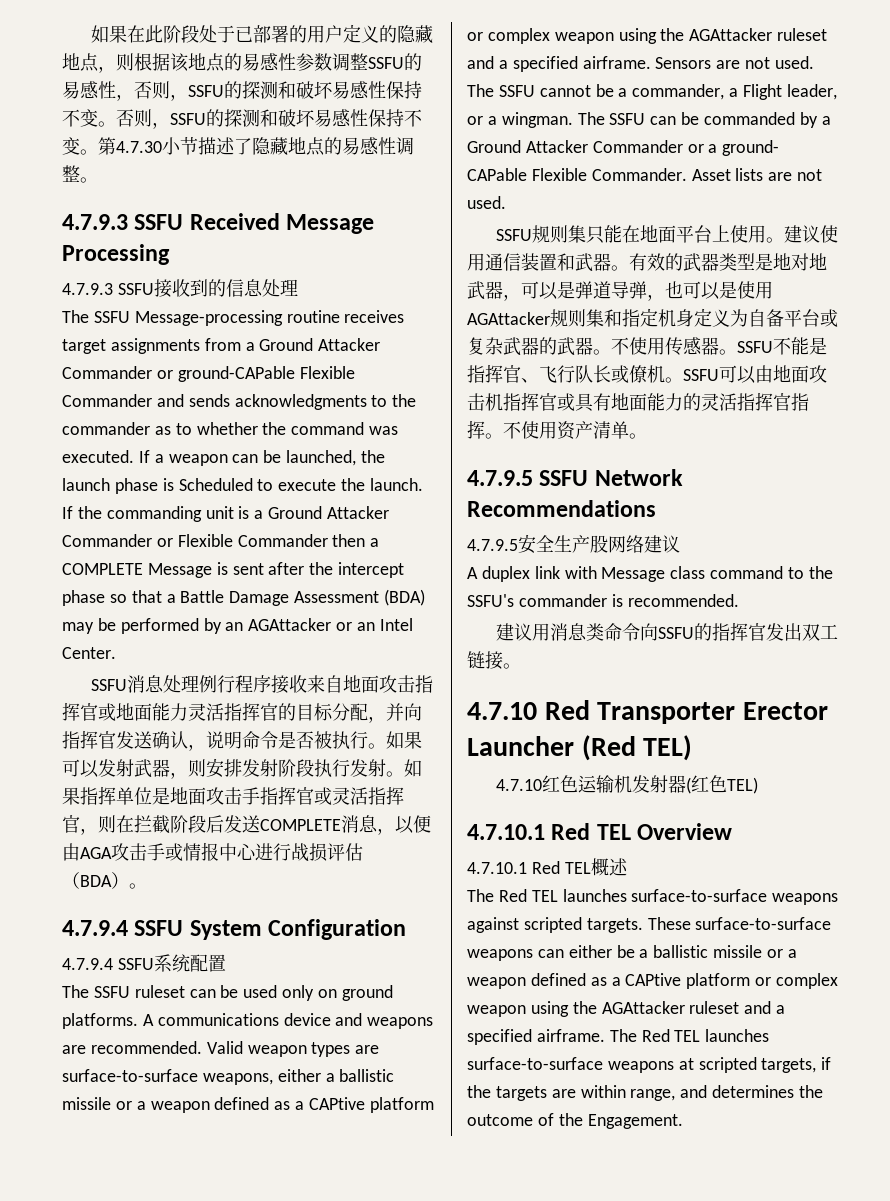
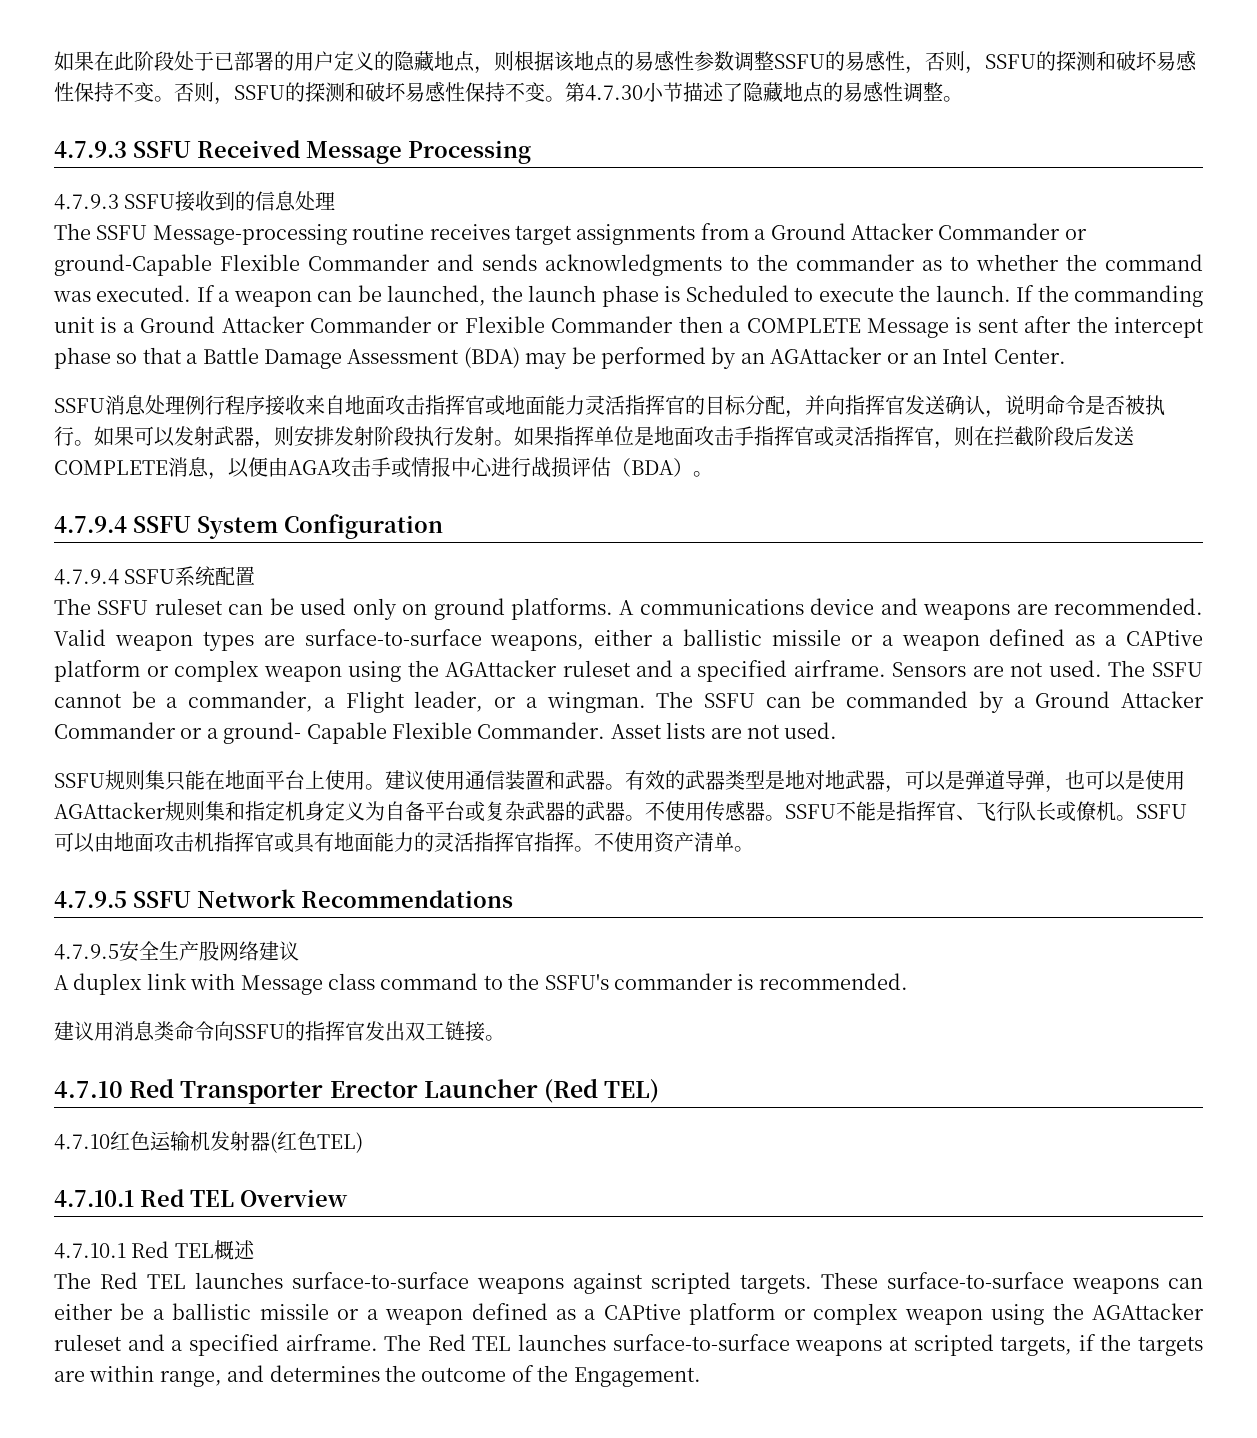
- The SSFU Message-processing routine receives target assignments from a Ground Attacker Commander or ground-CAPable Flexible Commander and sends acknowledgments to the commander as to whether the command was executed.
+ The SSFU Message-processing routine receives target assignments from a Ground Attacker Commander or ground-Capable Flexible Commander and sends acknowledgments to the commander as to whether the command was executed.
- The SSFU can be commanded by a Ground Attacker Commander or a ground- CAPable Flexible Commander.
+ The SSFU can be commanded by a Ground Attacker Commander or a ground- Capable Flexible Commander.

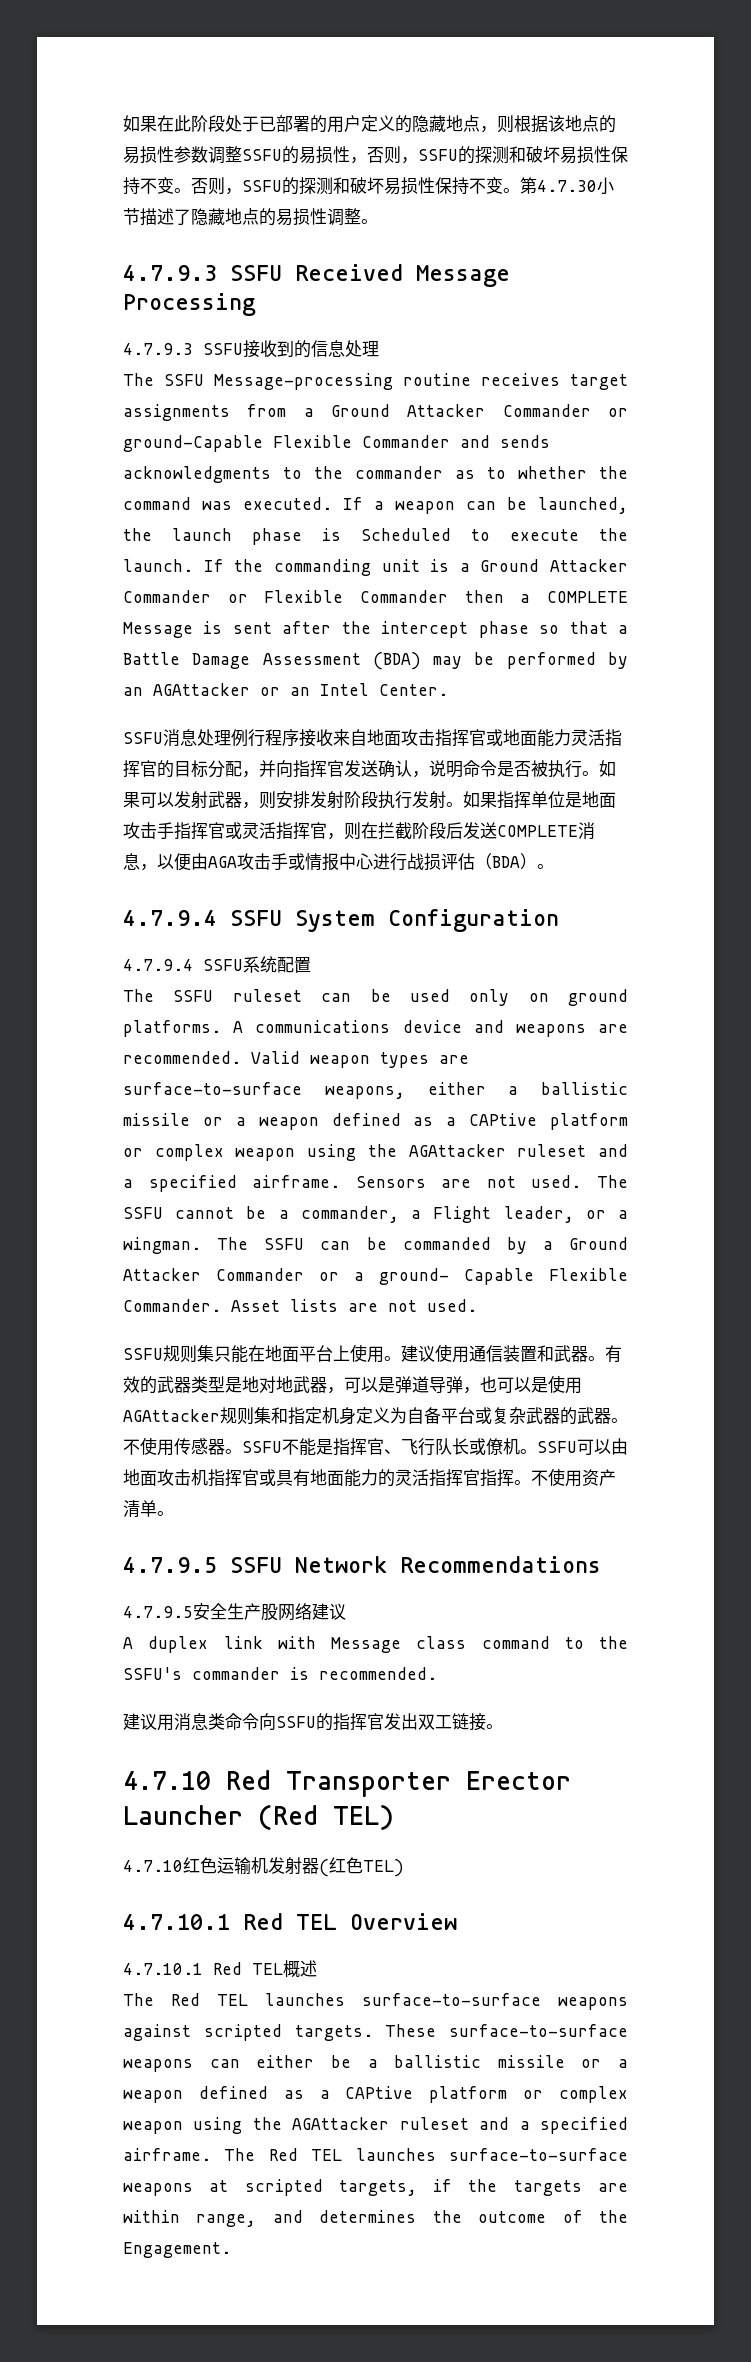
- 如果在此阶段处于已部署的用户定义的隐藏地点，则根据该地点的易感性参数调整SSFU的易感性，否则，SSFU的探测和破坏易感性保持不变。否则，SSFU的探测和破坏易感性保持不变。
+ 如果在此阶段处于已部署的用户定义的隐藏地点，则根据该地点的易损性参数调整SSFU的易损性，否则，SSFU的探测和破坏易损性保持不变。否则，SSFU的探测和破坏易损性保持不变。
- 第4.7.30小节描述了隐藏地点的易感性调整。
+ 第4.7.30小节描述了隐藏地点的易损性调整。

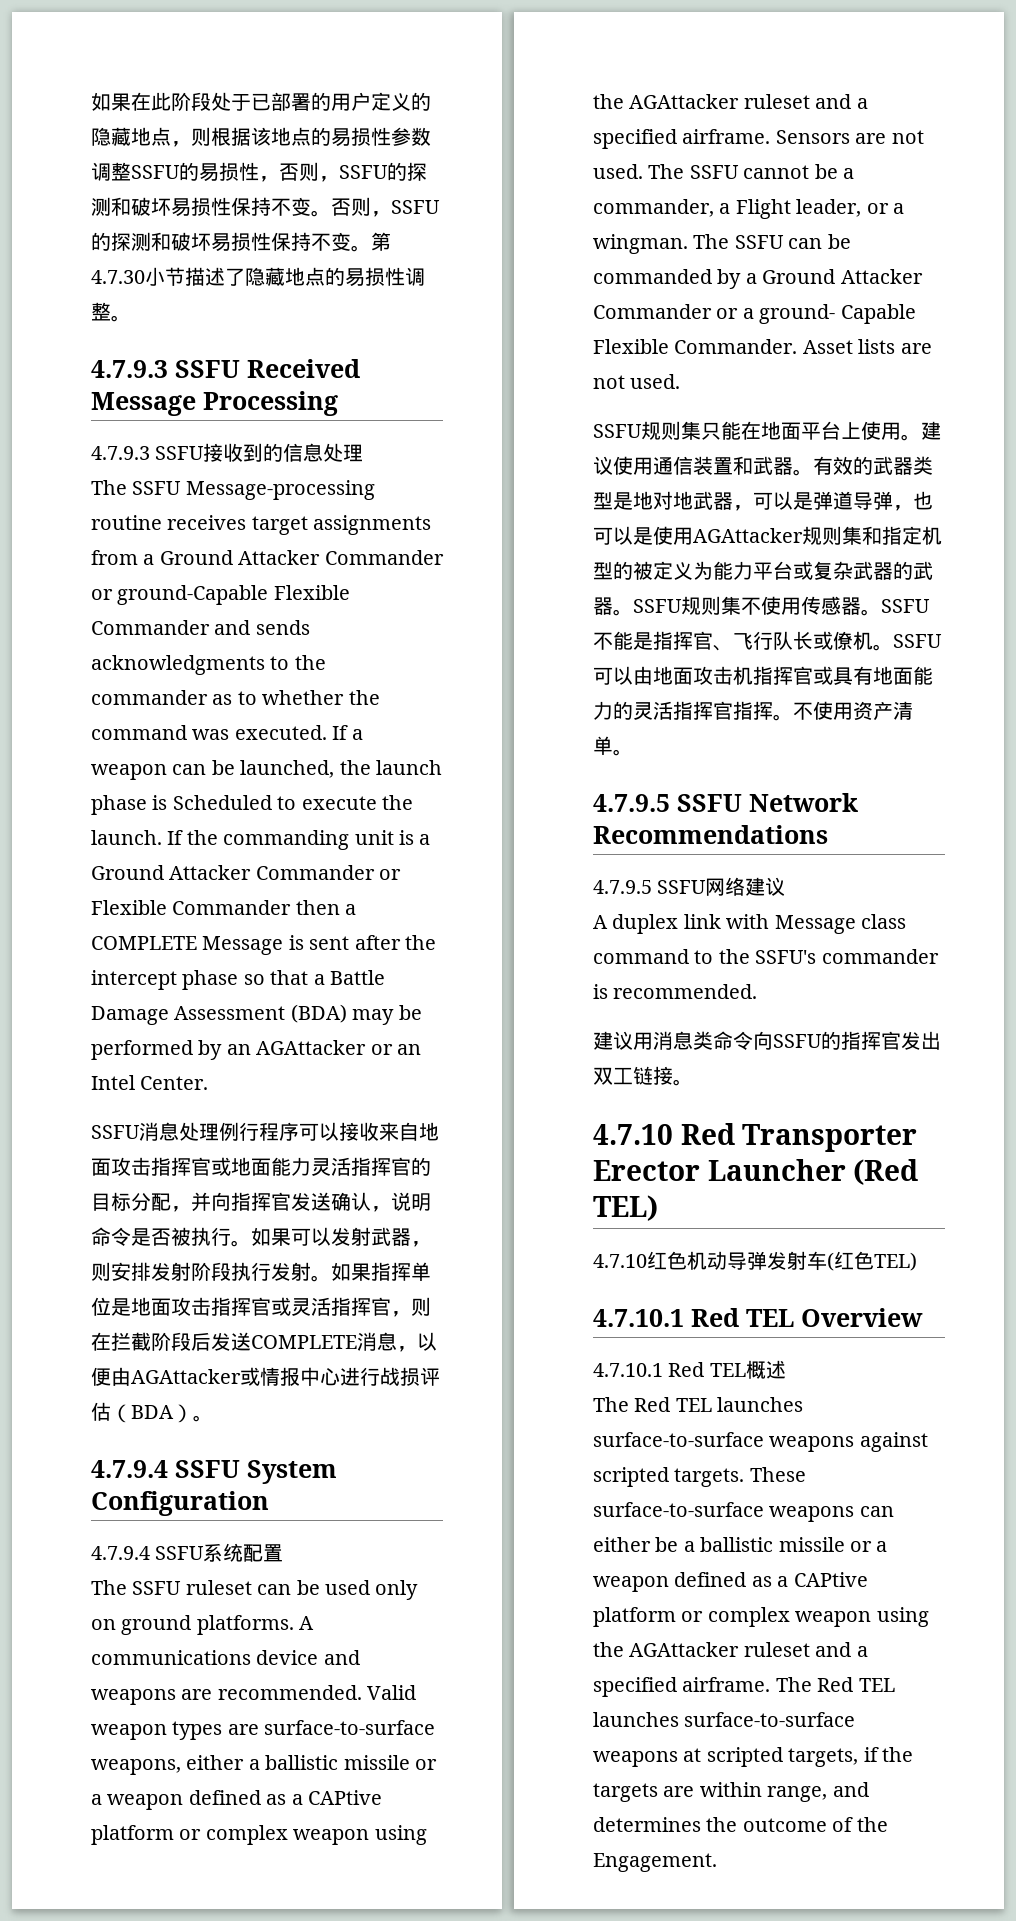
- SSFU消息处理例行程序接收来自地面攻击指挥官或地面能力灵活指挥官的目标分配，并向指挥官发送确认，说明命令是否被执行。
+ SSFU消息处理例行程序可以接收来自地面攻击指挥官或地面能力灵活指挥官的目标分配，并向指挥官发送确认，说明命令是否被执行。
- 如果指挥单位是地面攻击手指挥官或灵活指挥官，则在拦截阶段后发送COMPLETE消息，以便由AGA攻击手或情报中心进行战损评估（BDA）。
+ 如果指挥单位是地面攻击指挥官或灵活指挥官，则在拦截阶段后发送COMPLETE消息，以便由AGAttacker或情报中心进行战损评估（BDA）。
- 有效的武器类型是地对地武器，可以是弹道导弹，也可以是使用AGAttacker规则集和指定机身定义为自备平台或复杂武器的武器。
+ 有效的武器类型是地对地武器，可以是弹道导弹，也可以是使用AGAttacker规则集和指定机型的被定义为能力平台或复杂武器的武器。
- 不使用传感器。
+ SSFU规则集不使用传感器。
- 4.7.9.5安全生产股网络建议
+ 4.7.9.5 SSFU网络建议
- 4.7.10红色运输机发射器(红色TEL)
+ 4.7.10红色机动导弹发射车(红色TEL)

